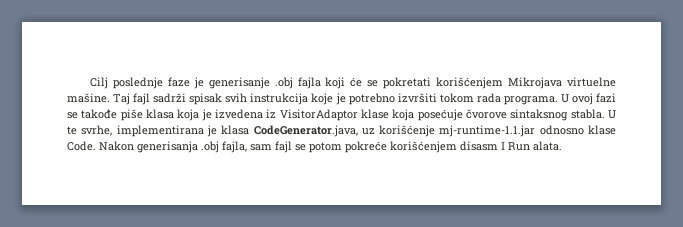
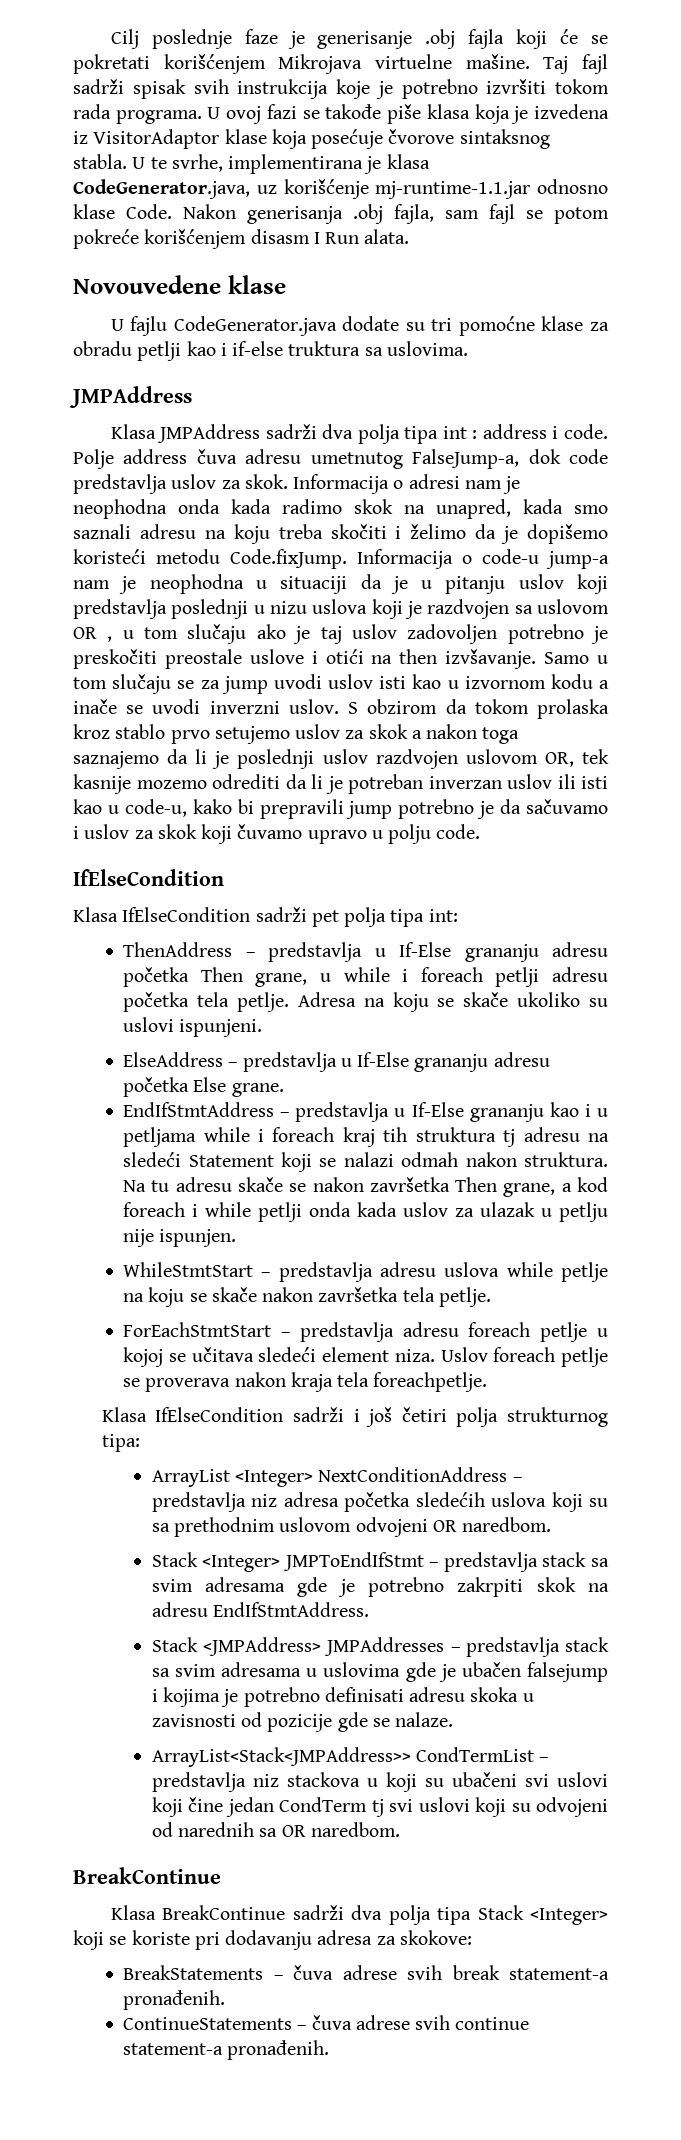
+ Novouvedene klase
+ U fajlu CodeGenerator.java dodate su tri pomoćne klase za obradu petlji kao i if-else truktura sa uslovima.
+ JMPAddress
+ Klasa JMPAddress sadrži dva polja tipa int : address i code. Polje address čuva adresu umetnutog FalseJump-a, dok code predstavlja uslov za skok. Informacija o adresi nam je neophodna onda kada radimo skok na unapred, kada smo saznali adresu na koju treba skočiti i želimo da je dopišemo koristeći metodu Code.fixJump. Informacija o code-u jump-a nam je neophodna u situaciji da je u pitanju uslov koji predstavlja poslednji u nizu uslova koji je razdvojen sa uslovom OR , u tom slučaju ako je taj uslov zadovoljen potrebno je preskočiti preostale uslove i otići na then izvšavanje. Samo u tom slučaju se za jump uvodi uslov isti kao u izvornom kodu a inače se uvodi inverzni uslov. S obzirom da tokom prolaska kroz stablo prvo setujemo uslov za skok a nakon toga saznajemo da li je poslednji uslov razdvojen uslovom OR, tek kasnije mozemo odrediti da li je potreban inverzan uslov ili isti kao u code-u, kako bi prepravili jump potrebno je da sačuvamo i uslov za skok koji čuvamo upravo u polju code.
+ IfElseCondition
+ Klasa IfElseCondition sadrži pet polja tipa int:
+ ThenAddress – predstavlja u If-Else grananju adresu početka Then grane, u while i foreach petlji adresu početka tela petlje. Adresa na koju se skače ukoliko su uslovi ispunjeni.
+ ElseAddress – predstavlja u If-Else grananju adresu početka Else grane.
+ EndIfStmtAddress – predstavlja u If-Else grananju kao i u petljama while i foreach kraj tih struktura tj adresu na sledeći Statement koji se nalazi odmah nakon struktura. Na tu adresu skače se nakon završetka Then grane, a kod foreach i while petlji onda kada uslov za ulazak u petlju nije ispunjen.
+ WhileStmtStart – predstavlja adresu uslova while petlje na koju se skače nakon završetka tela petlje.
+ ForEachStmtStart – predstavlja adresu foreach petlje u kojoj se učitava sledeći element niza. Uslov foreach petlje se proverava nakon kraja tela foreachpetlje.
+ Klasa IfElseCondition sadrži i još četiri polja strukturnog tipa:
+ ArrayList <Integer> NextConditionAddress – predstavlja niz adresa početka sledećih uslova koji su sa prethodnim uslovom odvojeni OR naredbom.
+ Stack <Integer> JMPToEndIfStmt – predstavlja stack sa svim adresama gde je potrebno zakrpiti skok na adresu EndIfStmtAddress.
+ Stack <JMPAddress> JMPAddresses – predstavlja stack sa svim adresama u uslovima gde je ubačen falsejump i kojima je potrebno definisati adresu skoka u zavisnosti od pozicije gde se nalaze.
+ ArrayList<Stack<JMPAddress>> CondTermList – predstavlja niz stackova u koji su ubačeni svi uslovi koji čine jedan CondTerm tj svi uslovi koji su odvojeni od narednih sa OR naredbom.
+ BreakContinue
+ Klasa BreakContinue sadrži dva polja tipa Stack <Integer> koji se koriste pri dodavanju adresa za skokove:
+ BreakStatements – čuva adrese svih break statement-a pronađenih.
+ ContinueStatements – čuva adrese svih continue statement-a pronađenih.

